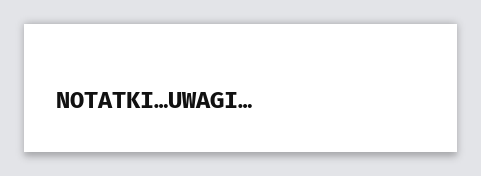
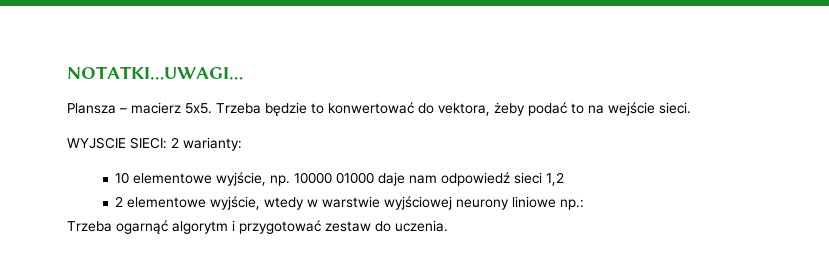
+ Plansza – macierz 5x5. Trzeba będzie to konwertować do vektora, żeby podać to na wejście sieci.
+ WYJSCIE SIECI: 2 warianty:
+ 10 elementowe wyjście, np. 10000 01000 daje nam odpowiedź sieci 1,2
+ 2 elementowe wyjście, wtedy w warstwie wyjściowej neurony liniowe np.:
+ Trzeba ogarnąć algorytm i przygotować zestaw do uczenia.

